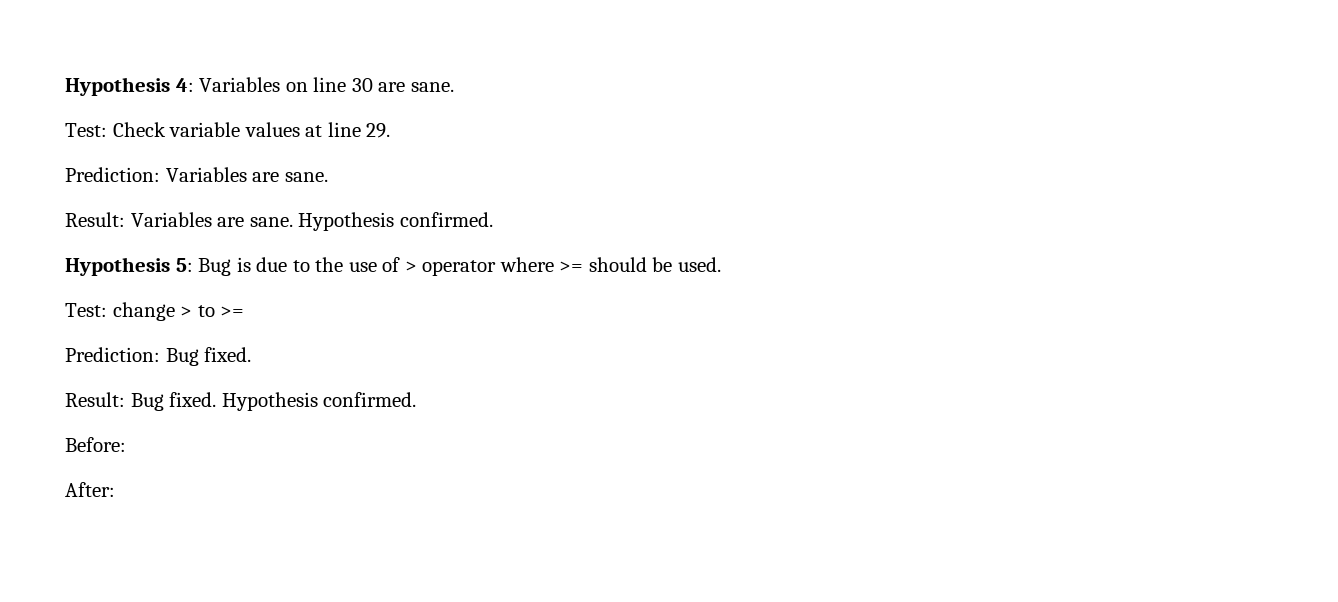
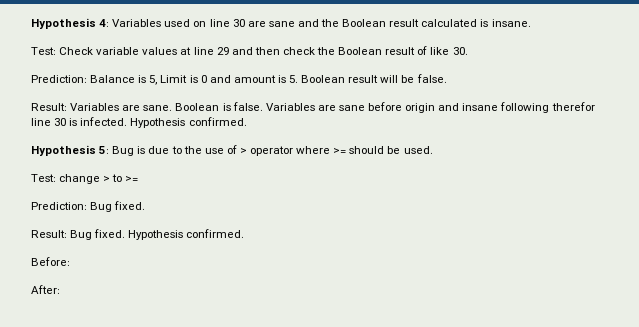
- Hypothesis 4: Variables on line 30 are sane.
+ Hypothesis 4: Variables used on line 30 are sane and the Boolean result calculated is insane.
- Test: Check variable values at line 29.
- Prediction: Variables are sane.
- Result: Variables are sane.
+ Test: Check variable values at line 29 and then check the Boolean result of like 30.
+ Prediction: Balance is 5, Limit is 0 and amount is 5. Boolean result will be false.
+ Result: Variables are sane. Boolean is false. Variables are sane before origin and insane following therefor line 30 is infected.

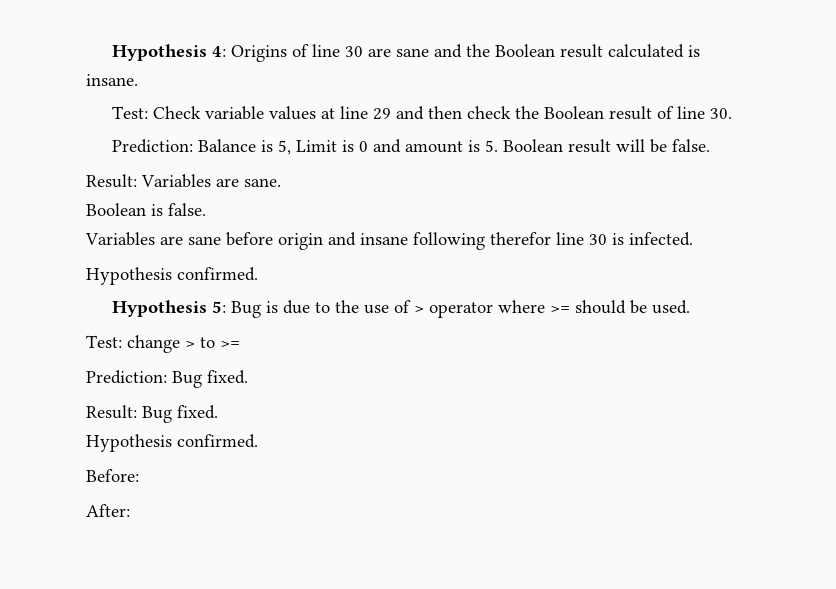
- Hypothesis 4: Variables used on line 30 are sane and the Boolean result calculated is insane.
+ Hypothesis 4: Origins of line 30 are sane and the Boolean result calculated is insane.
- Test: Check variable values at line 29 and then check the Boolean result of like 30.
+ Test: Check variable values at line 29 and then check the Boolean result of line 30.
- Result: Variables are sane. Boolean is false. Variables are sane before origin and insane following therefor line 30 is infected. Hypothesis confirmed.
+ Result: Variables are sane.
+ Boolean is false.
+ Variables are sane before origin and insane following therefor line 30 is infected.
+ Hypothesis confirmed.
- Result: Bug fixed. Hypothesis confirmed.
+ Result: Bug fixed.
+ Hypothesis confirmed.

